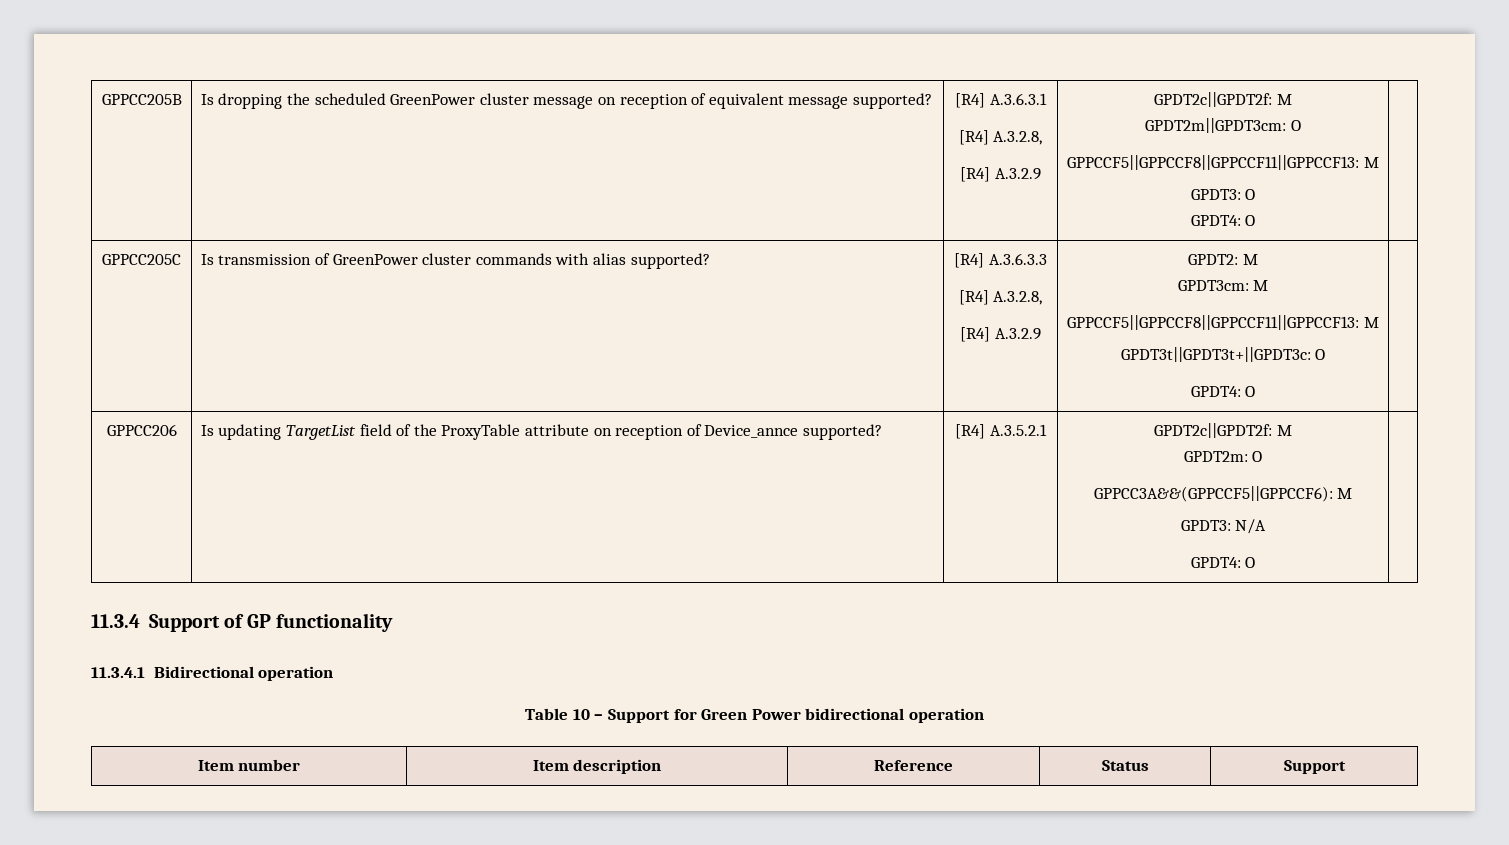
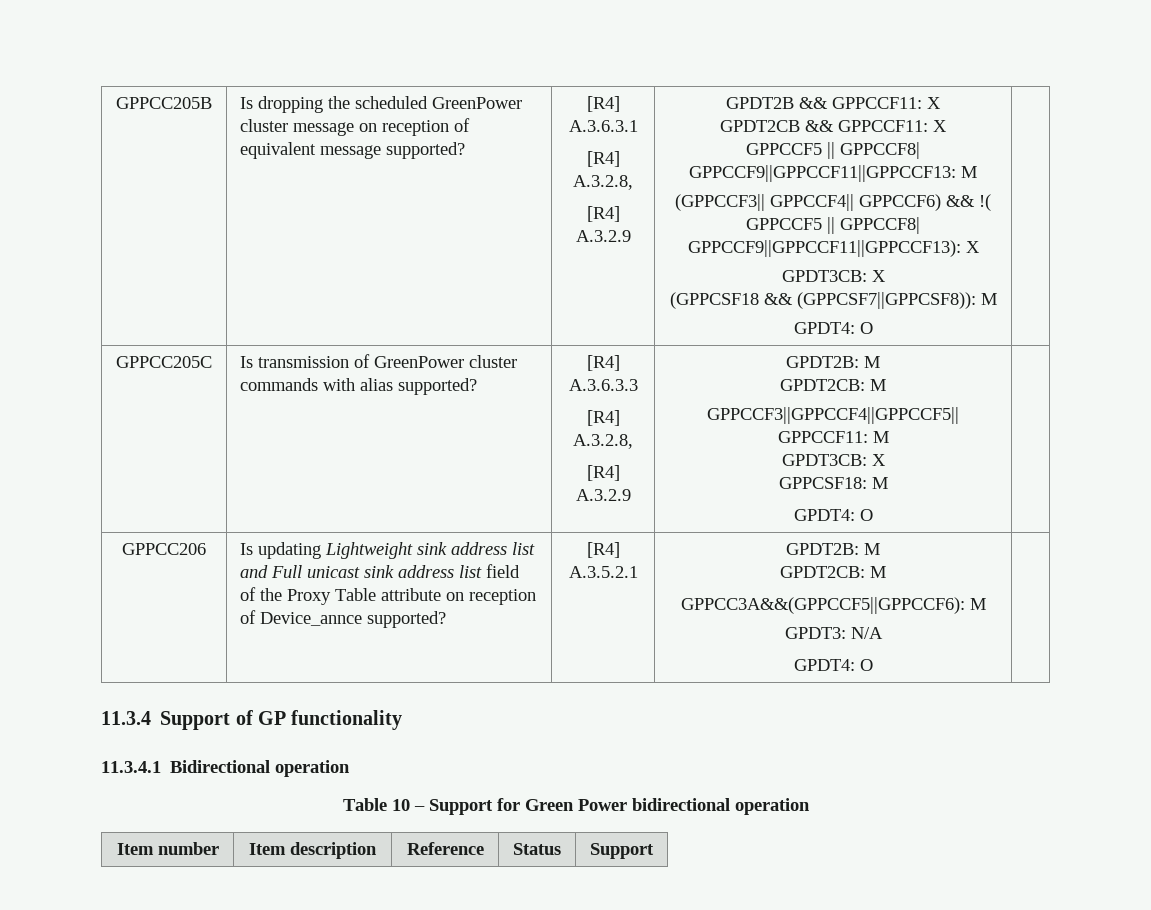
- [R4] A.3.2.9 | GPDT2c||GPDT2f: M
- GPDT2m||GPDT3cm: O
- GPPCCF5||GPPCCF8||GPPCCF11||GPPCCF13: M
- GPDT3: O
+ [R4] A.3.2.9 | GPDT2B && GPPCCF11: X
+ GPDT2CB && GPPCCF11: X
+ GPPCCF5 || GPPCCF8| GPPCCF9||GPPCCF11||GPPCCF13: M
+ (GPPCCF3|| GPPCCF4|| GPPCCF6) && !( GPPCCF5 || GPPCCF8| GPPCCF9||GPPCCF11||GPPCCF13): X
+ GPDT3CB: X
+ (GPPCSF18 && (GPPCSF7||GPPCSF8)): M
  GPPCC205C | Is transmission of GreenPower cluster commands with alias supported? | [R4] A.3.6.3.3
  [R4] A.3.2.8,
- [R4] A.3.2.9 | GPDT2: M
- GPDT3cm: M
- GPPCCF5||GPPCCF8||GPPCCF11||GPPCCF13: M
- GPDT3t||GPDT3t+||GPDT3c: O
+ [R4] A.3.2.9 | GPDT2B: M
+ GPDT2CB: M
+ GPPCCF3||GPPCCF4||GPPCCF5|| GPPCCF11: M
+ GPDT3CB: X
+ GPPCSF18: M
- GPPCC206 | Is updating TargetList field of the ProxyTable attribute on reception of Device_annce supported? | [R4] A.3.5.2.1 | GPDT2c||GPDT2f: M
- GPDT2m: O
+ GPPCC206 | Is updating Lightweight sink address list and Full unicast sink address list field of the Proxy Table attribute on reception of Device_annce supported? | [R4] A.3.5.2.1 | GPDT2B: M
+ GPDT2CB: M

